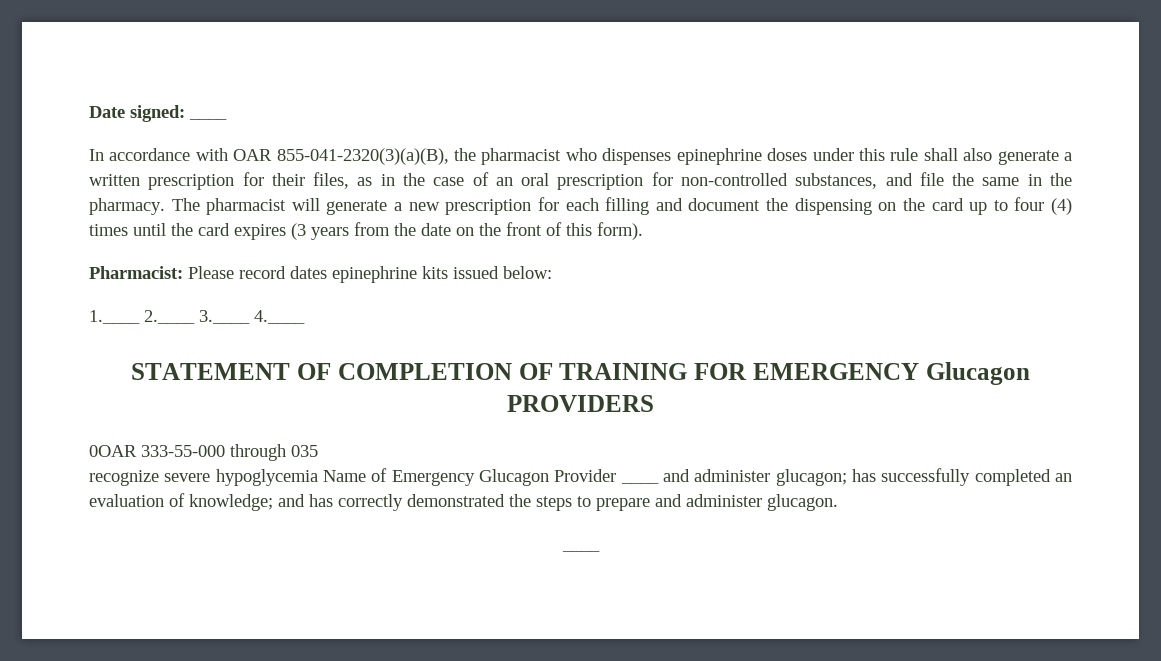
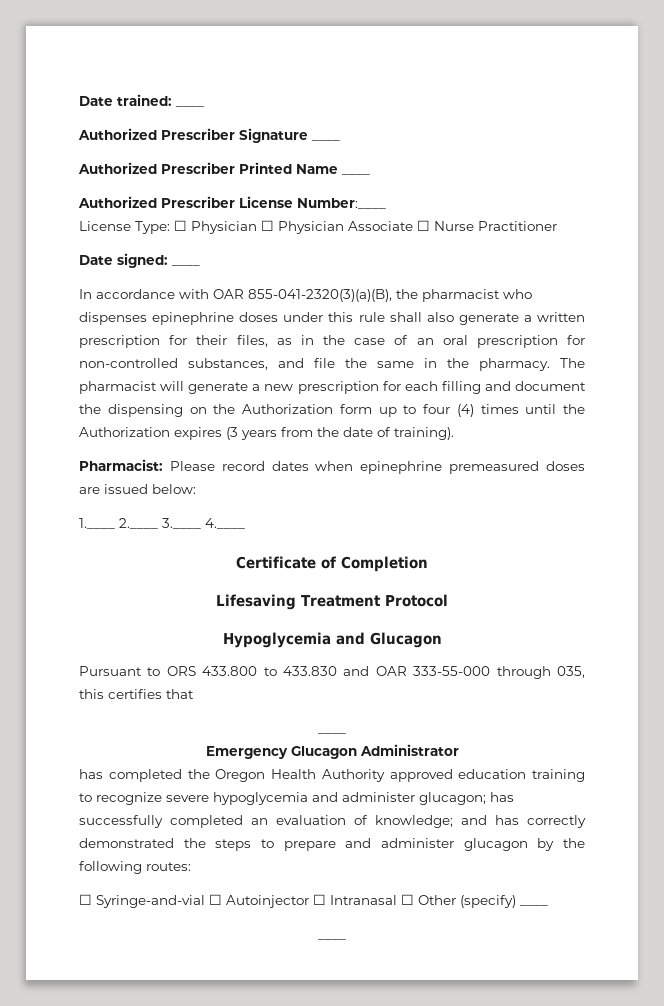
+ Date trained: ____
+ Authorized Prescriber Signature ____
+ Authorized Prescriber Printed Name ____
+ Authorized Prescriber License Number:____
+ License Type: ☐ Physician ☐ Physician Associate ☐ Nurse Practitioner
- The pharmacist will generate a new prescription for each filling and document the dispensing on the card up to four (4) times until the card expires (3 years from the date on the front of this form).
+ The pharmacist will generate a new prescription for each filling and document the dispensing on the Authorization form up to four (4) times until the Authorization expires (3 years from the date of training).
- Pharmacist: Please record dates epinephrine kits issued below:
+ Pharmacist: Please record dates when epinephrine premeasured doses are issued below:
- STATEMENT OF COMPLETION OF TRAINING FOR EMERGENCY Glucagon PROVIDERS
- 0OAR 333-55-000 through 035
- recognize severe hypoglycemia Name of Emergency Glucagon Provider ____ and administer glucagon; has successfully completed an evaluation of knowledge; and has correctly demonstrated the steps to prepare and administer glucagon.
+ Certificate of Completion
+ Lifesaving Treatment Protocol
+ Hypoglycemia and Glucagon
+ Pursuant to ORS 433.800 to 433.830 and OAR 333-55-000 through 035, this certifies that
+ ____
+ Emergency Glucagon Administrator
+ has completed the Oregon Health Authority approved education training to recognize severe hypoglycemia and administer glucagon; has successfully completed an evaluation of knowledge; and has correctly demonstrated the steps to prepare and administer glucagon by the following routes:
+ ☐ Syringe-and-vial ☐ Autoinjector ☐ Intranasal ☐ Other (specify) ____

